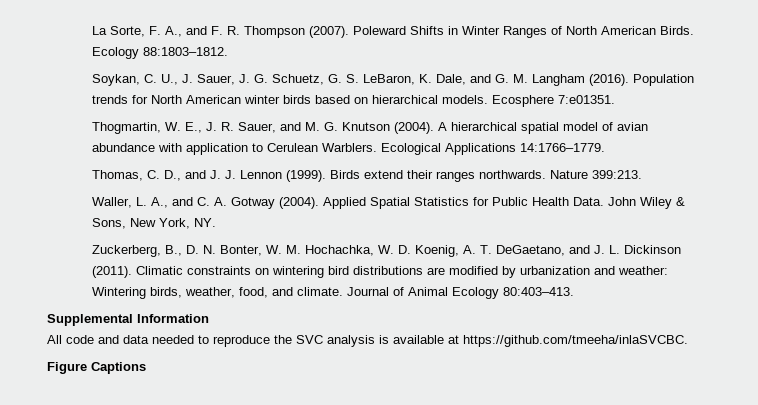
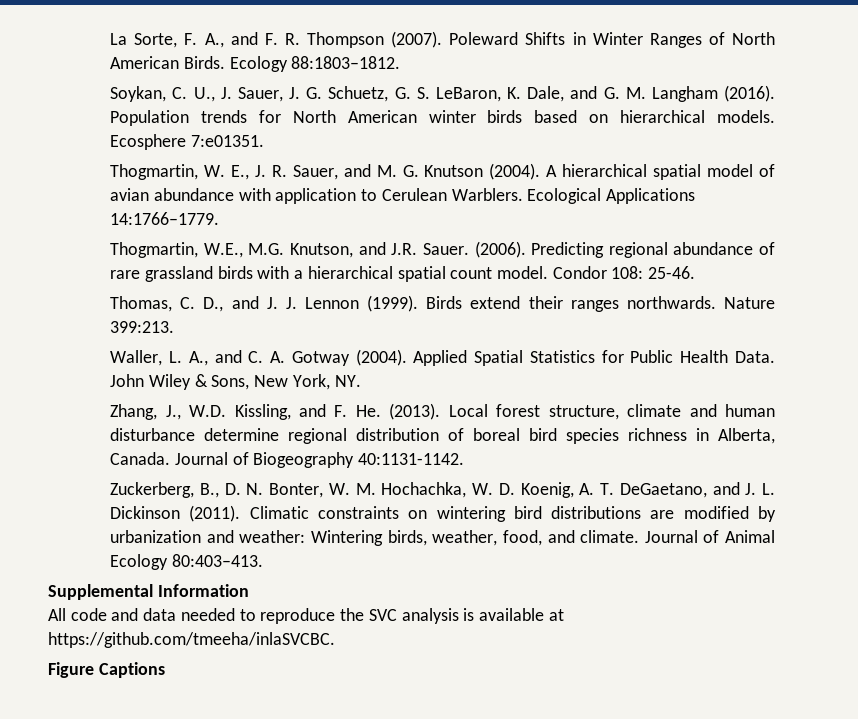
+ Thogmartin, W.E., M.G. Knutson, and J.R. Sauer. (2006). Predicting regional abundance of rare grassland birds with a hierarchical spatial count model. Condor 108: 25-46.
+ Zhang, J., W.D. Kissling, and F. He. (2013). Local forest structure, climate and human disturbance determine regional distribution of boreal bird species richness in Alberta, Canada. Journal of Biogeography 40:1131-1142.

